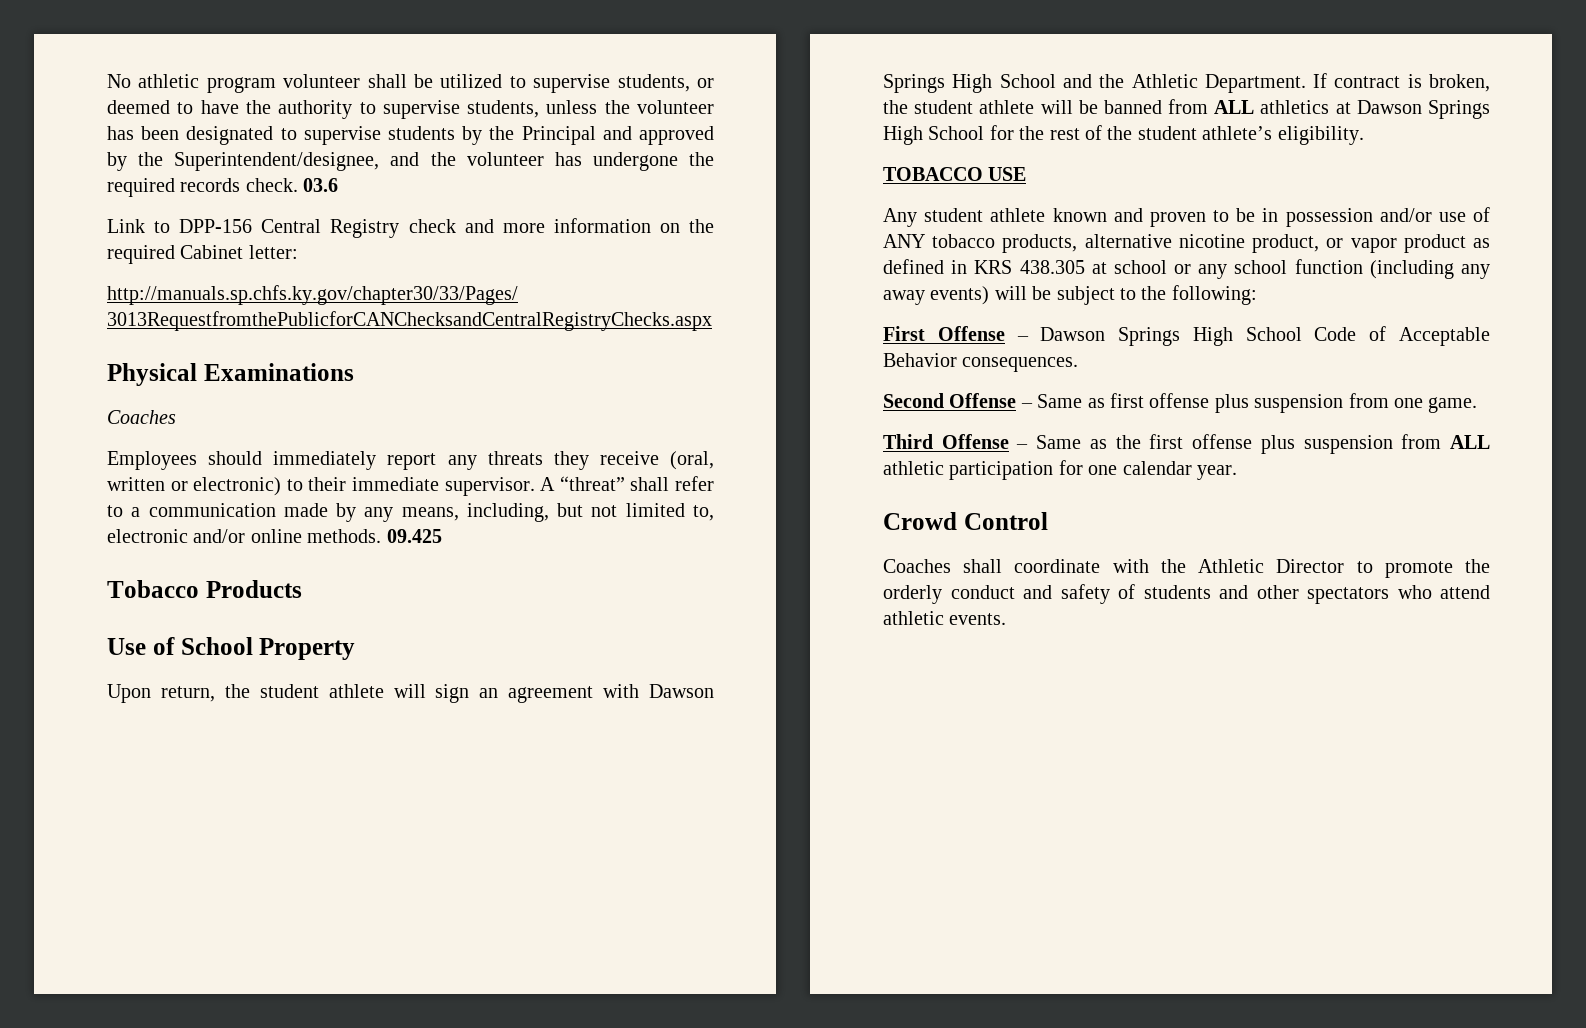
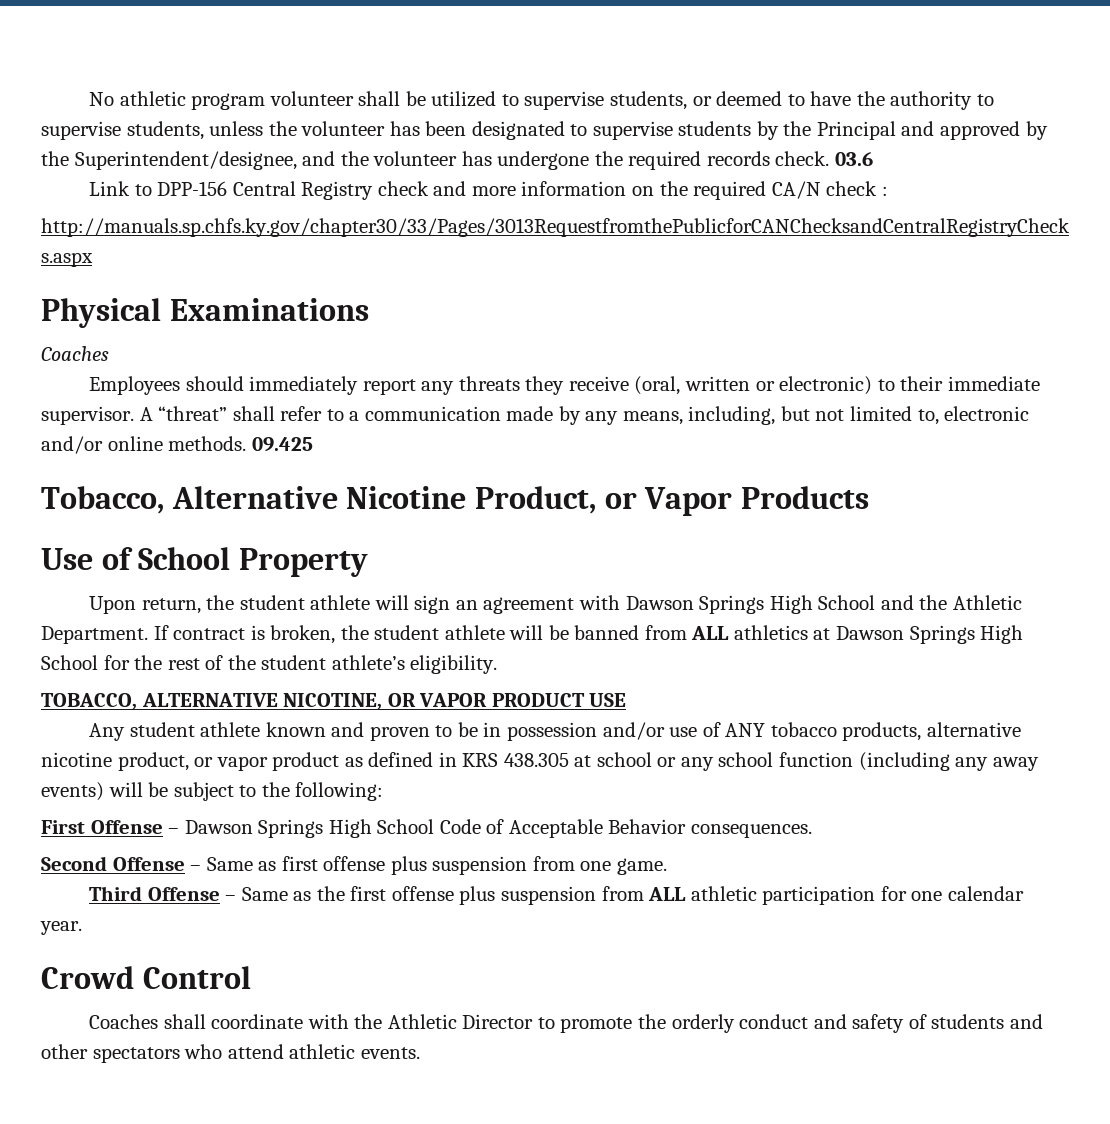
- Link to DPP-156 Central Registry check and more information on the required Cabinet letter:
+ Link to DPP-156 Central Registry check and more information on the required CA/N check :
- Tobacco Products
+ Tobacco, Alternative Nicotine Product, or Vapor Products
- TOBACCO USE
+ TOBACCO, ALTERNATIVE NICOTINE, OR VAPOR PRODUCT USE

